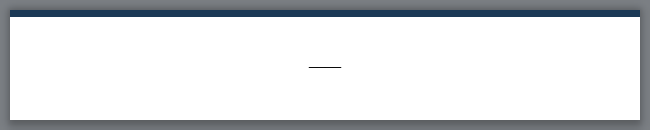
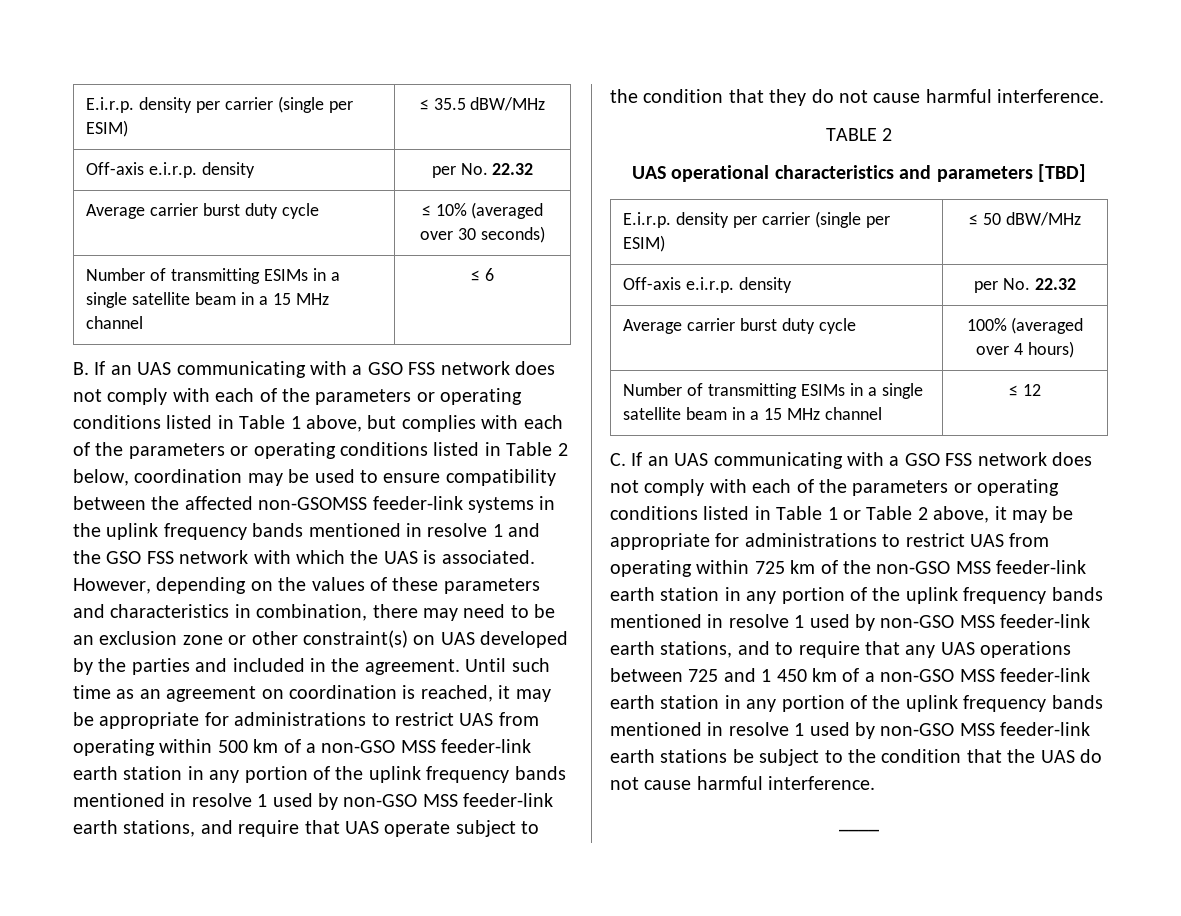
+ E.i.r.p. density per carrier (single per ESIM) | ≤ 35.5 dBW/MHz
+ Off-axis e.i.r.p. density | per No. 22.32
+ Average carrier burst duty cycle | ≤ 10% (averaged over 30 seconds)
+ Number of transmitting ESIMs in a single satellite beam in a 15 MHz channel | ≤ 6
+ B. If an UAS communicating with a GSO FSS network does not comply with each of the parameters or operating conditions listed in Table 1 above, but complies with each of the parameters or operating conditions listed in Table 2 below, coordination may be used to ensure compatibility between the affected non-GSOMSS feeder-link systems in the uplink frequency bands mentioned in resolve 1 and the GSO FSS network with which the UAS is associated. However, depending on the values of these parameters and characteristics in combination, there may need to be an exclusion zone or other constraint(s) on UAS developed by the parties and included in the agreement. Until such time as an agreement on coordination is reached, it may be appropriate for administrations to restrict UAS from operating within 500 km of a non-GSO MSS feeder-link earth station in any portion of the uplink frequency bands mentioned in resolve 1 used by non-GSO MSS feeder-link earth stations, and require that UAS operate subject to the condition that they do not cause harmful interference.
+ TABLE 2
+ UAS operational characteristics and parameters [TBD]
+ E.i.r.p. density per carrier (single per ESIM) | ≤ 50 dBW/MHz
+ Off-axis e.i.r.p. density | per No. 22.32
+ Average carrier burst duty cycle | 100% (averaged over 4 hours)
+ Number of transmitting ESIMs in a single satellite beam in a 15 MHz channel | ≤ 12
+ C. If an UAS communicating with a GSO FSS network does not comply with each of the parameters or operating conditions listed in Table 1 or Table 2 above, it may be appropriate for administrations to restrict UAS from operating within 725 km of the non-GSO MSS feeder-link earth station in any portion of the uplink frequency bands mentioned in resolve 1 used by non-GSO MSS feeder-link earth stations, and to require that any UAS operations between 725 and 1 450 km of a non-GSO MSS feeder-link earth station in any portion of the uplink frequency bands mentioned in resolve 1 used by non-GSO MSS feeder-link earth stations be subject to the condition that the UAS do not cause harmful interference.

